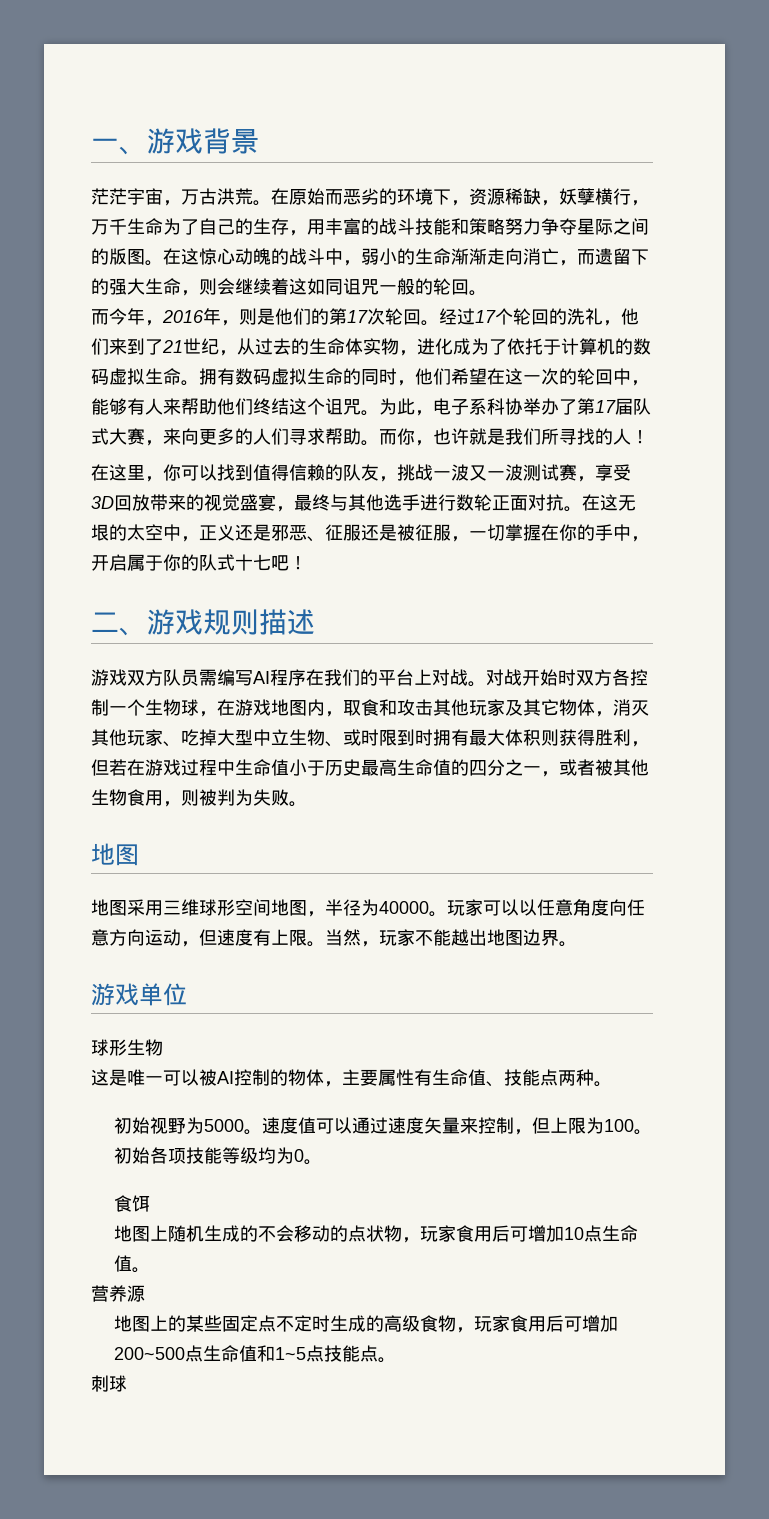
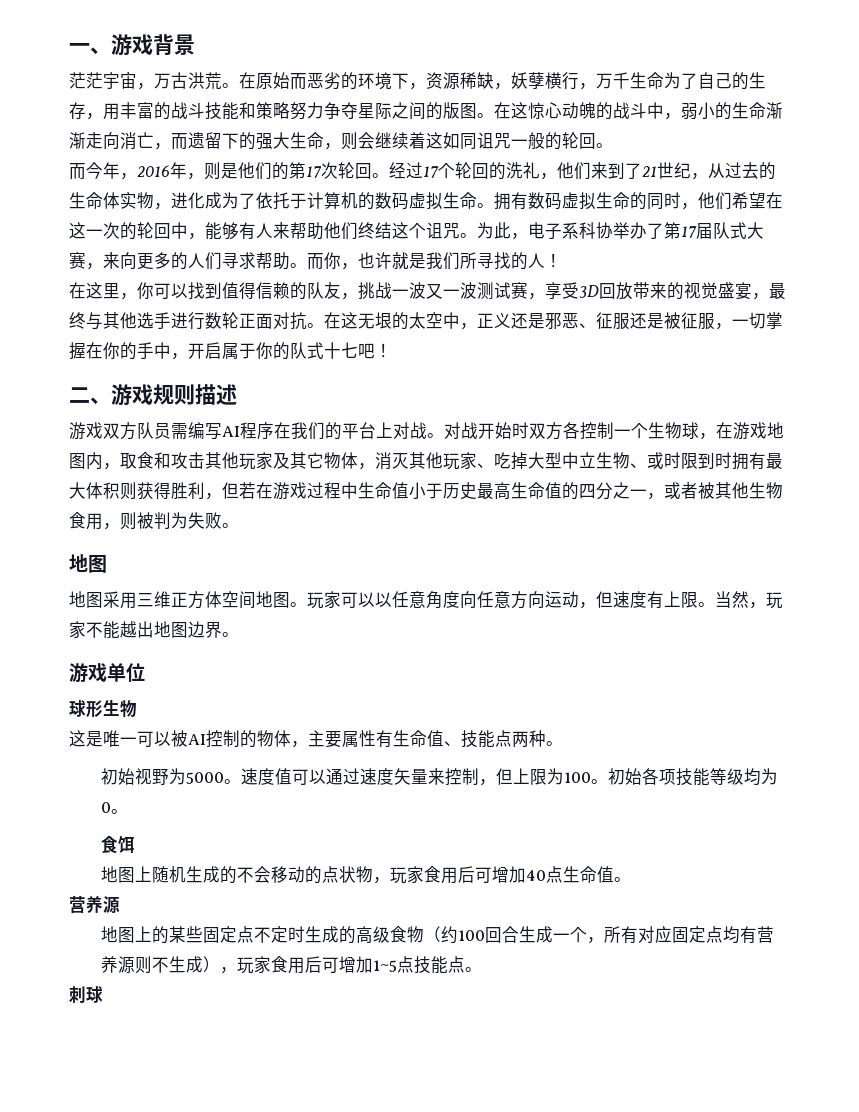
- 地图采用三维球形空间地图，半径为40000。
+ 地图采用三维正方体空间地图。
- 地图上随机生成的不会移动的点状物，玩家食用后可增加10点生命值。
+ 地图上随机生成的不会移动的点状物，玩家食用后可增加40点生命值。
- 地图上的某些固定点不定时生成的高级食物，玩家食用后可增加200~500点生命值和1~5点技能点。
+ 地图上的某些固定点不定时生成的高级食物（约100回合生成一个，所有对应固定点均有营养源则不生成），玩家食用后可增加1~5点技能点。

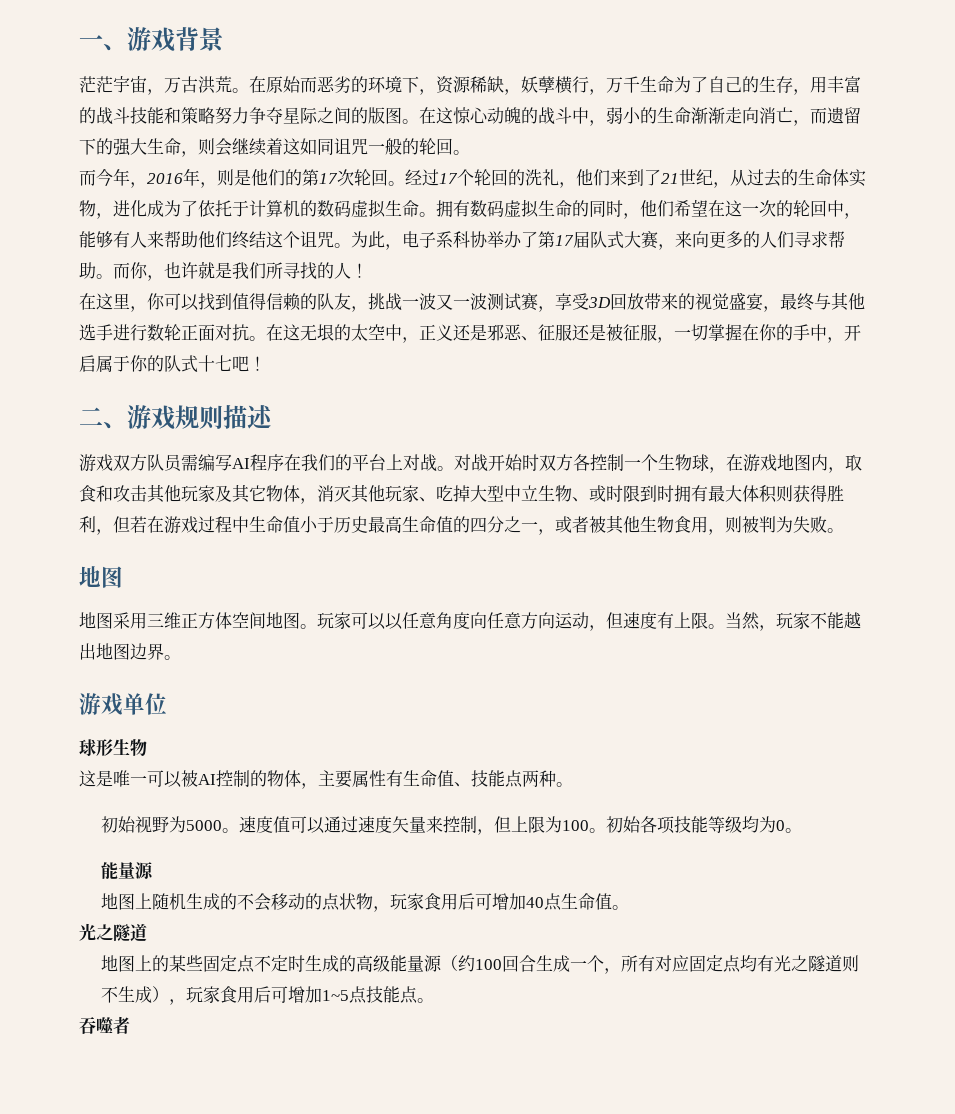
  初始各项技能等级均为0。
- 食饵
+ 能量源
  地图上随机生成的不会移动的点状物，玩家食用后可增加40点生命值。
- 营养源
+ 光之隧道
- 地图上的某些固定点不定时生成的高级食物（约100回合生成一个，所有对应固定点均有营养源则不生成），玩家食用后可增加1~5点技能点。
+ 地图上的某些固定点不定时生成的高级能量源（约100回合生成一个，所有对应固定点均有光之隧道则不生成），玩家食用后可增加1~5点技能点。
- 刺球
+ 吞噬者

